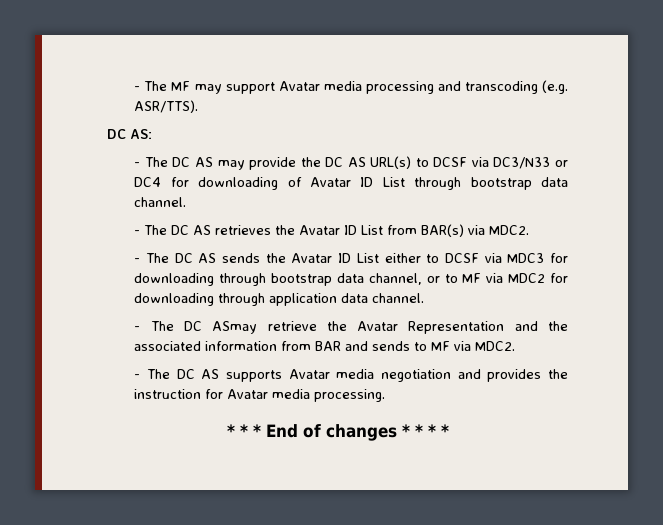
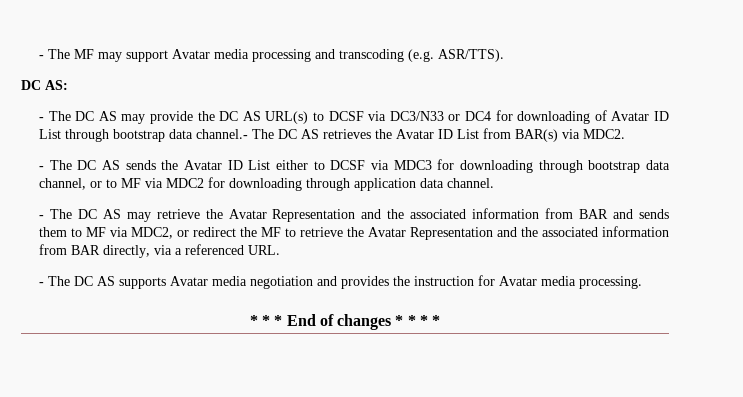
- - The DC AS may provide the DC AS URL(s) to DCSF via DC3/N33 or DC4 for downloading of Avatar ID List through bootstrap data channel.
- - The DC AS retrieves the Avatar ID List from BAR(s) via MDC2.
+ - The DC AS may provide the DC AS URL(s) to DCSF via DC3/N33 or DC4 for downloading of Avatar ID List through bootstrap data channel.- The DC AS retrieves the Avatar ID List from BAR(s) via MDC2.
- - The DC ASmay retrieve the Avatar Representation and the associated information from BAR and sends to MF via MDC2.
+ - The DC AS may retrieve the Avatar Representation and the associated information from BAR and sends them to MF via MDC2, or redirect the MF to retrieve the Avatar Representation and the associated information from BAR directly, via a referenced URL.

